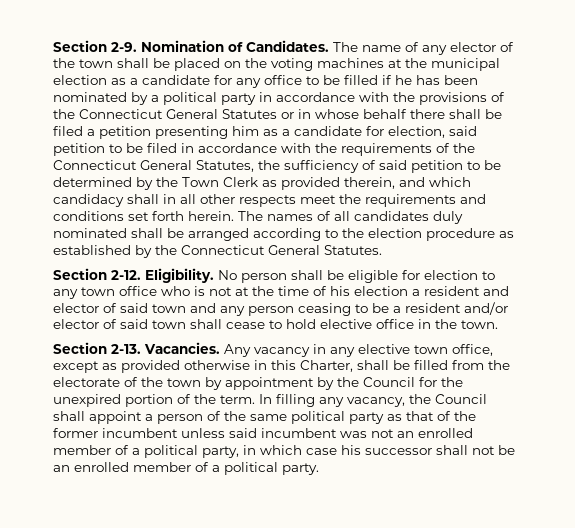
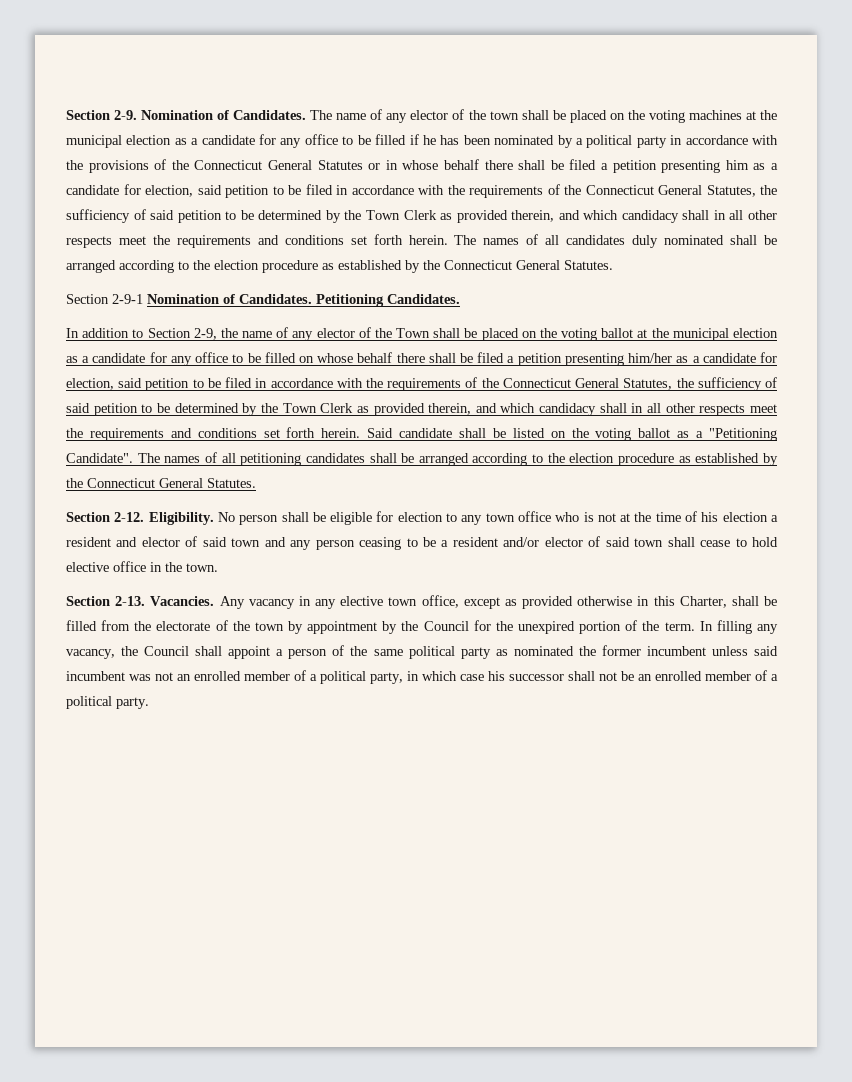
+ Section 2-9-1 Nomination of Candidates. Petitioning Candidates.
+ In addition to Section 2-9, the name of any elector of the Town shall be placed on the voting ballot at the municipal election as a candidate for any office to be filled on whose behalf there shall be filed a petition presenting him/her as a candidate for election, said petition to be filed in accordance with the requirements of the Connecticut General Statutes, the sufficiency of said petition to be determined by the Town Clerk as provided therein, and which candidacy shall in all other respects meet the requirements and conditions set forth herein. Said candidate shall be listed on the voting ballot as a "Petitioning Candidate". The names of all petitioning candidates shall be arranged according to the election procedure as established by the Connecticut General Statutes.
- In filling any vacancy, the Council shall appoint a person of the same political party as that of the former incumbent unless said incumbent was not an enrolled member of a political party, in which case his successor shall not be an enrolled member of a political party.
+ In filling any vacancy, the Council shall appoint a person of the same political party as nominated the former incumbent unless said incumbent was not an enrolled member of a political party, in which case his successor shall not be an enrolled member of a political party.

